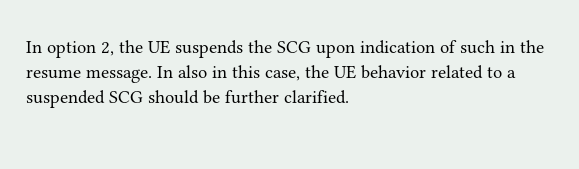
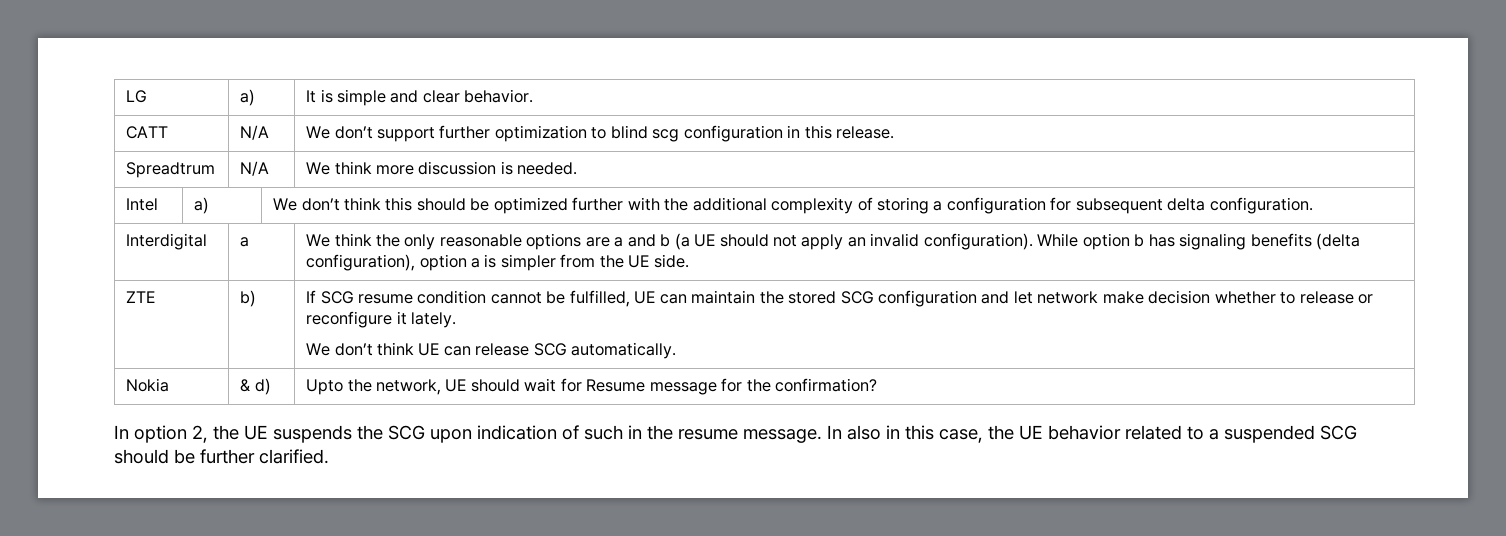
+ LG | a) | It is simple and clear behavior.
+ CATT | N/A | We don’t support further optimization to blind scg configuration in this release.
+ Spreadtrum | N/A | We think more discussion is needed.
+ Intel | a) | We don’t think this should be optimized further with the additional complexity of storing a configuration for subsequent delta configuration.
+ Interdigital | a | We think the only reasonable options are a and b (a UE should not apply an invalid configuration). While option b has signaling benefits (delta configuration), option a is simpler from the UE side.
+ ZTE | b) | If SCG resume condition cannot be fulfilled, UE can maintain the stored SCG configuration and let network make decision whether to release or reconfigure it lately.
+ We don’t think UE can release SCG automatically.
+ Nokia | & d) | Upto the network, UE should wait for Resume message for the confirmation?

